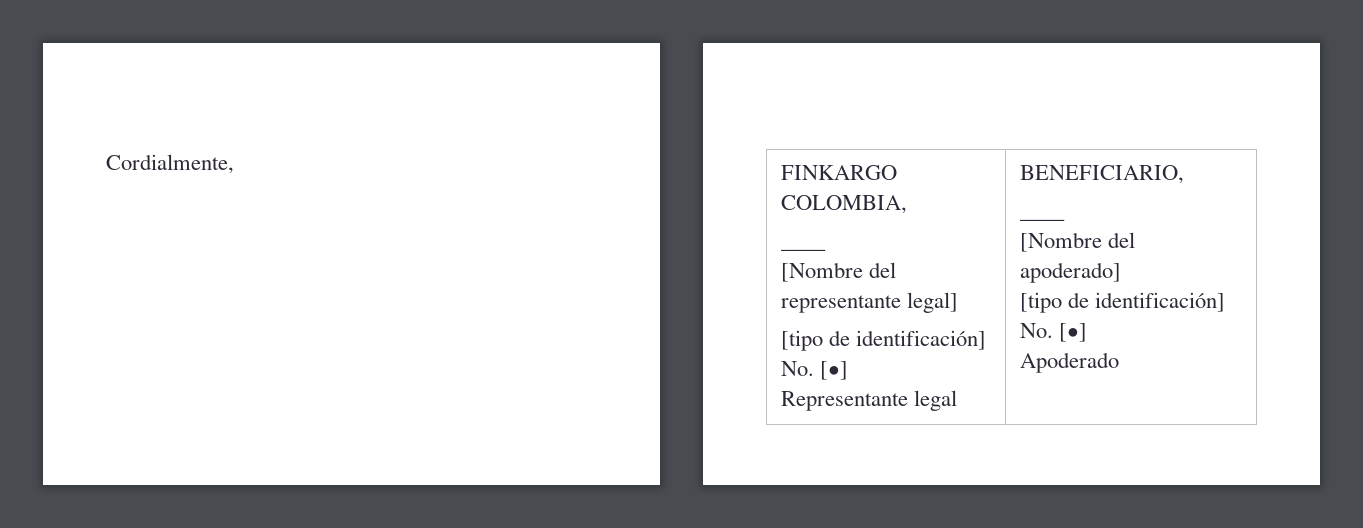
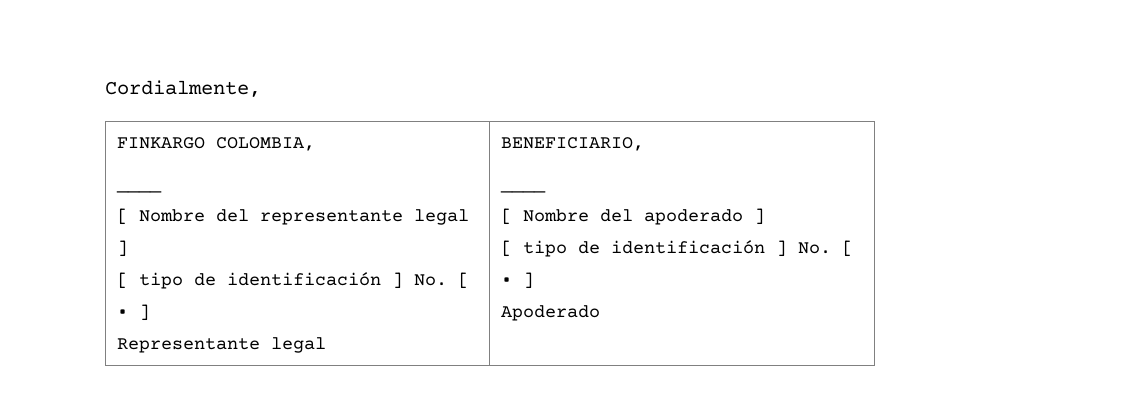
  FINKARGO COLOMBIA,
  ____
- [Nombre del representante legal]
- [tipo de identificación] No. [•]
+ [ Nombre del representante legal ]
+ [ tipo de identificación ] No. [ • ]
  Representante legal | BENEFICIARIO,
  ____
- [Nombre del apoderado]
- [tipo de identificación] No. [•]
+ [ Nombre del apoderado ]
+ [ tipo de identificación ] No. [ • ]

